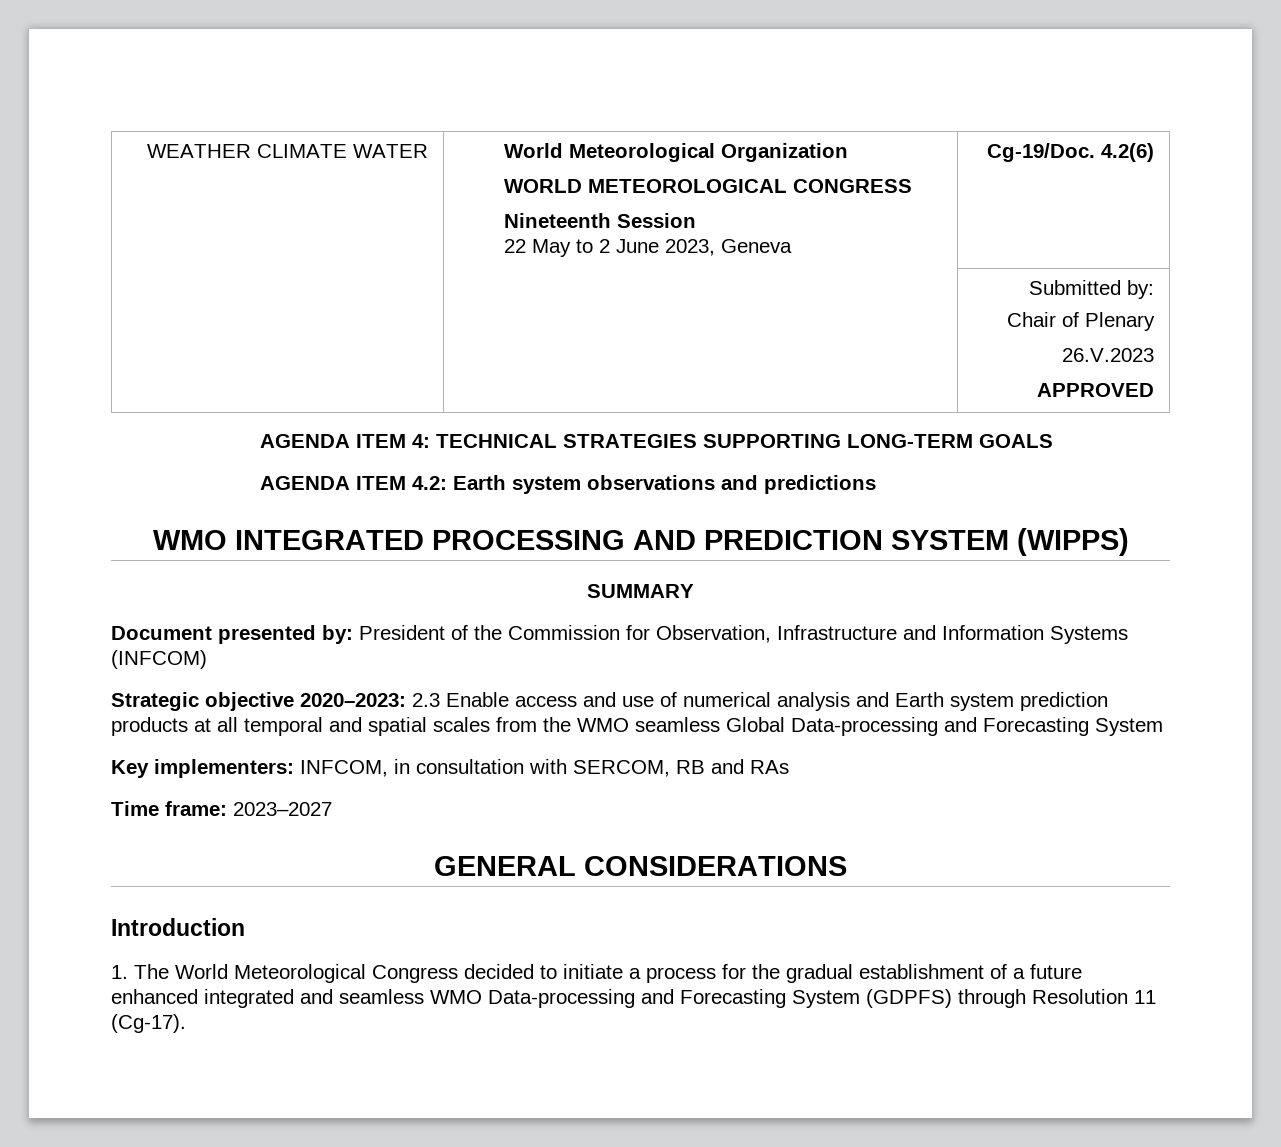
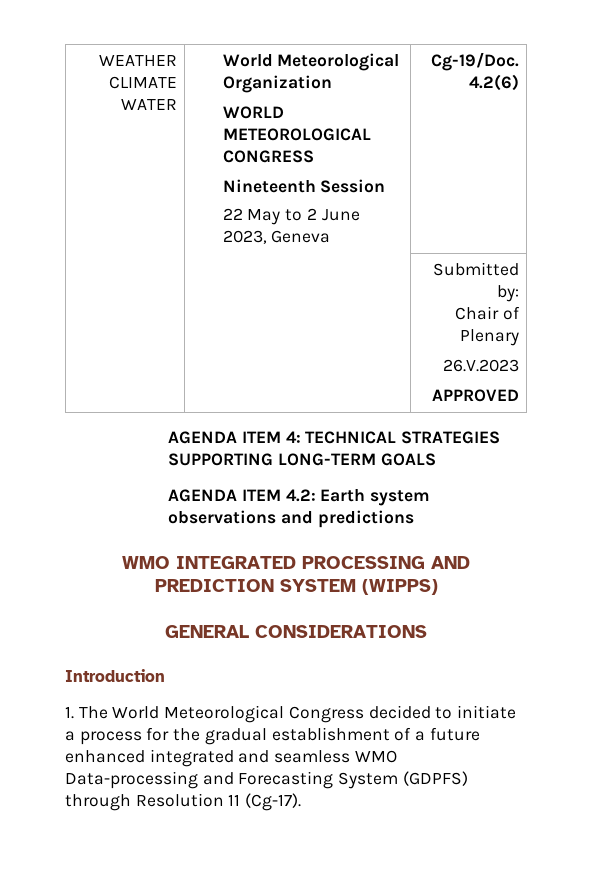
- SUMMARY
- Document presented by: President of the Commission for Observation, Infrastructure and Information Systems (INFCOM)
- Strategic objective 2020–2023: 2.3 Enable access and use of numerical analysis and Earth system prediction products at all temporal and spatial scales from the WMO seamless Global Data-processing and Forecasting System
- Key implementers: INFCOM, in consultation with SERCOM, RB and RAs
- Time frame: 2023–2027

